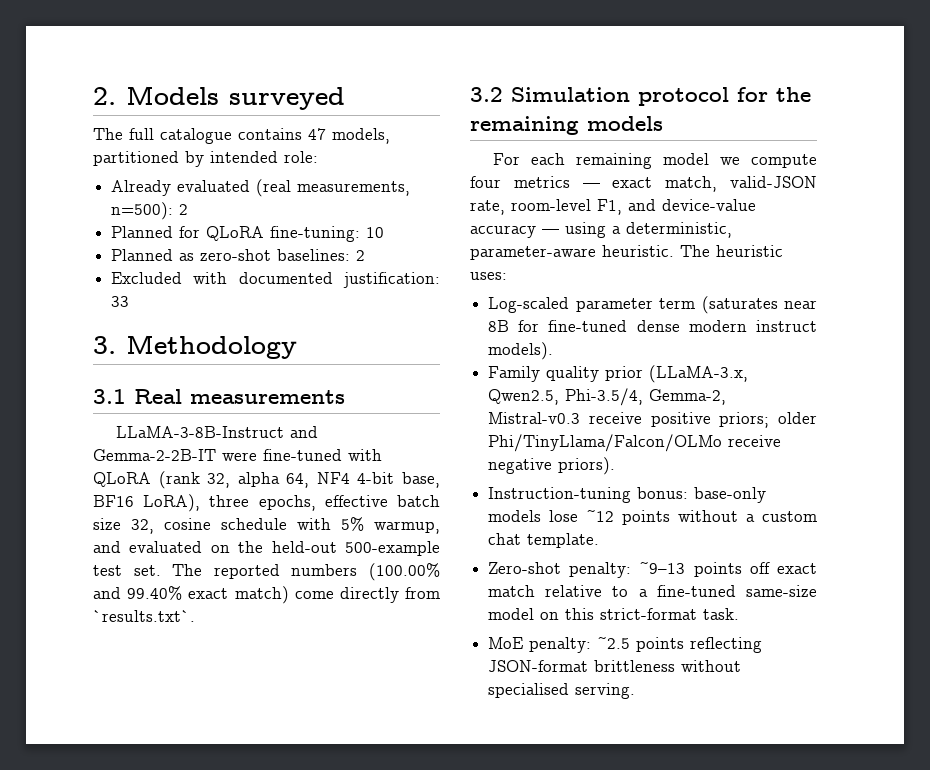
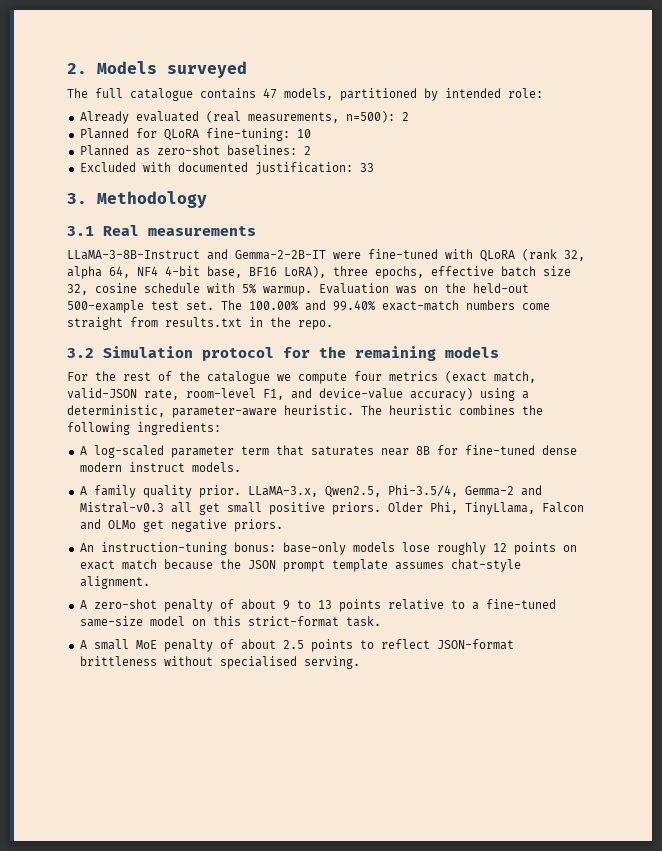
- LLaMA-3-8B-Instruct and Gemma-2-2B-IT were fine-tuned with QLoRA (rank 32, alpha 64, NF4 4-bit base, BF16 LoRA), three epochs, effective batch size 32, cosine schedule with 5% warmup, and evaluated on the held-out 500-example test set.
+ LLaMA-3-8B-Instruct and Gemma-2-2B-IT were fine-tuned with QLoRA (rank 32, alpha 64, NF4 4-bit base, BF16 LoRA), three epochs, effective batch size 32, cosine schedule with 5% warmup. Evaluation was on the held-out 500-example test set.
- The reported numbers (100.00% and 99.40% exact match) come directly from `results.txt`.
+ The 100.00% and 99.40% exact-match numbers come straight from results.txt in the repo.
- For each remaining model we compute four metrics — exact match, valid-JSON rate, room-level F1, and device-value accuracy — using a deterministic, parameter-aware heuristic.
+ For the rest of the catalogue we compute four metrics (exact match, valid-JSON rate, room-level F1, and device-value accuracy) using a deterministic, parameter-aware heuristic.
- The heuristic uses:
- Log-scaled parameter term (saturates near 8B for fine-tuned dense modern instruct models).
- Family quality prior (LLaMA-3.x, Qwen2.5, Phi-3.5/4, Gemma-2, Mistral-v0.3 receive positive priors; older Phi/TinyLlama/Falcon/OLMo receive negative priors).
- Instruction-tuning bonus: base-only models lose ~12 points without a custom chat template.
- Zero-shot penalty: ~9–13 points off exact match relative to a fine-tuned same-size model on this strict-format task.
+ The heuristic combines the following ingredients:
+ A log-scaled parameter term that saturates near 8B for fine-tuned dense modern instruct models.
+ A family quality prior. LLaMA-3.x, Qwen2.5, Phi-3.5/4, Gemma-2 and Mistral-v0.3 all get small positive priors. Older Phi, TinyLlama, Falcon and OLMo get negative priors.
+ An instruction-tuning bonus: base-only models lose roughly 12 points on exact match because the JSON prompt template assumes chat-style alignment.
+ A zero-shot penalty of about 9 to 13 points relative to a fine-tuned same-size model on this strict-format task.
- MoE penalty: ~2.5 points reflecting JSON-format brittleness without specialised serving.
+ A small MoE penalty of about 2.5 points to reflect JSON-format brittleness without specialised serving.

